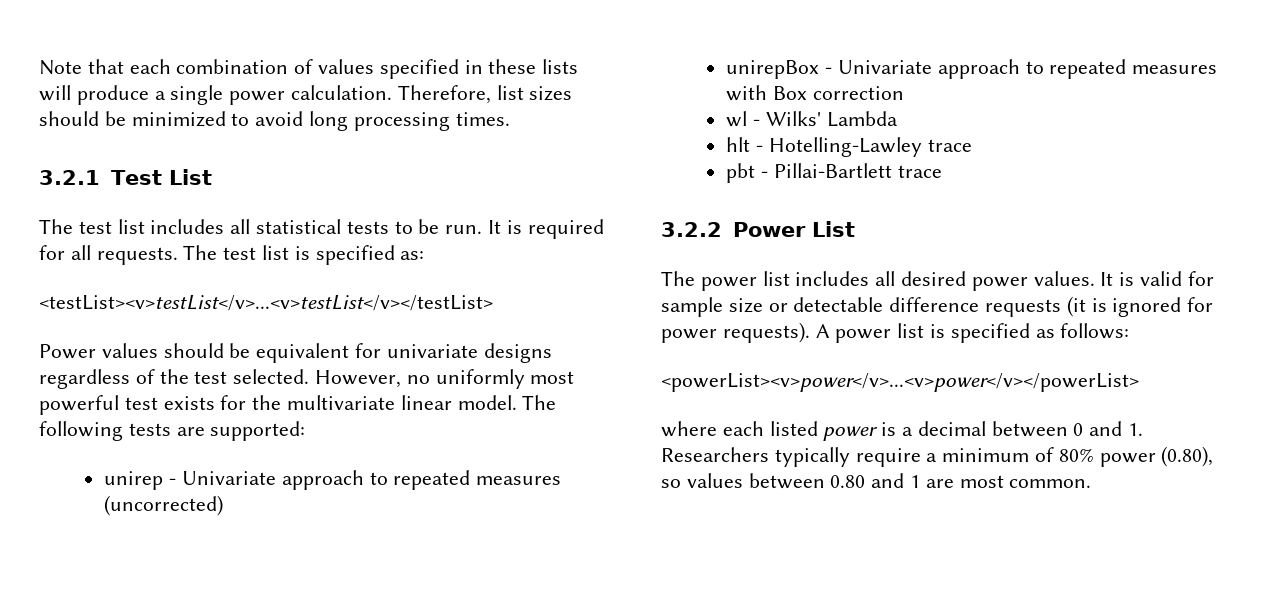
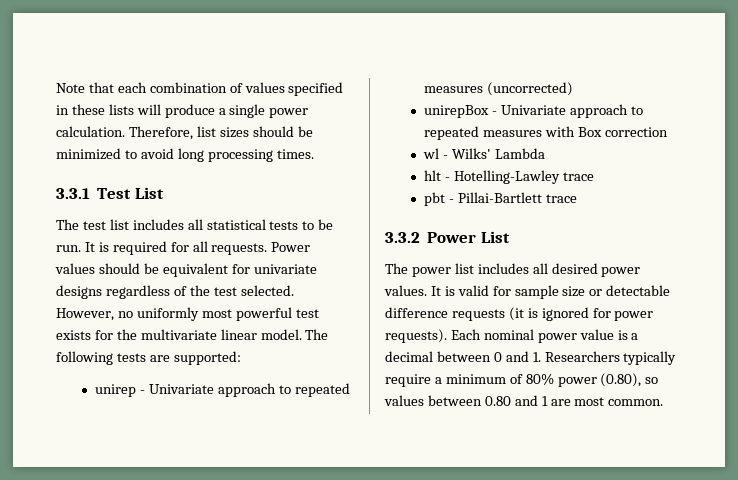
- 3.2.1 Test List
+ 3.3.1 Test List
- It is required for all requests. The test list is specified as:
- <testList><v>testList</v>...<v>testList</v></testList>
- Power values should be equivalent for univariate designs regardless of the test selected.
+ It is required for all requests. Power values should be equivalent for univariate designs regardless of the test selected.
- 3.2.2 Power List
+ 3.3.2 Power List
- A power list is specified as follows:
- <powerList><v>power</v>...<v>power</v></powerList>
- where each listed power is a decimal between 0 and 1. Researchers typically require a minimum of 80% power (0.80), so values between 0.80 and 1 are most common.
+ Each nominal power value is a decimal between 0 and 1. Researchers typically require a minimum of 80% power (0.80), so values between 0.80 and 1 are most common.

